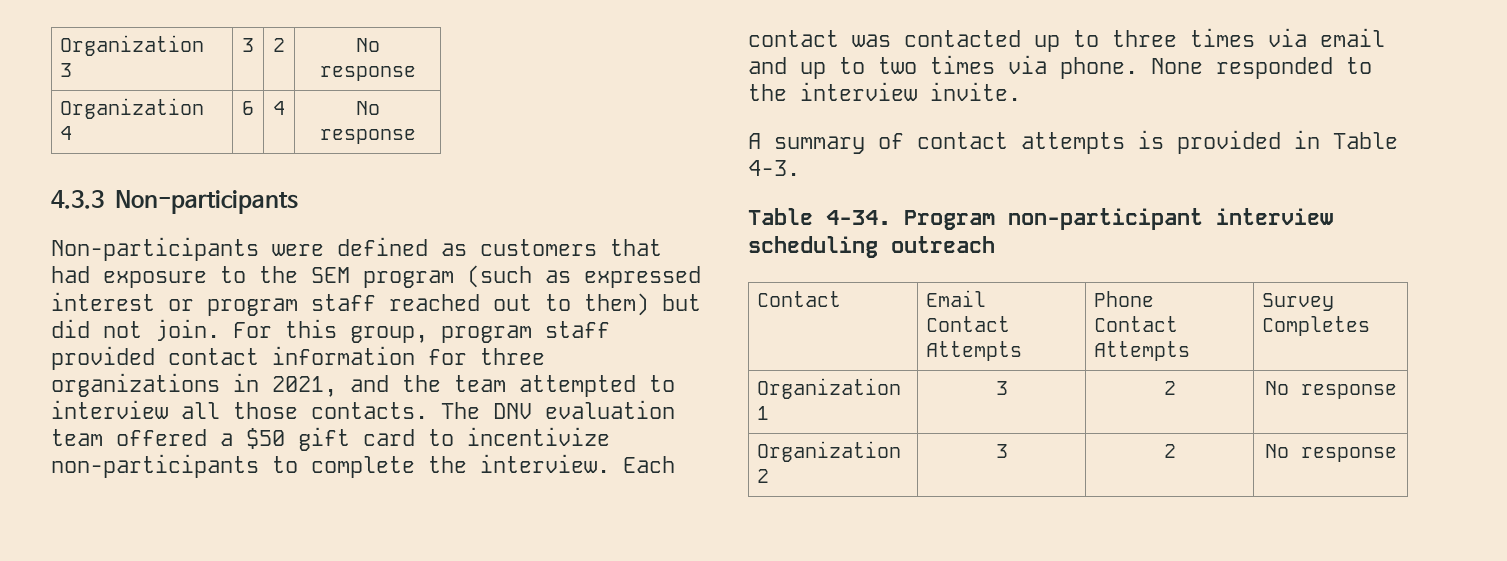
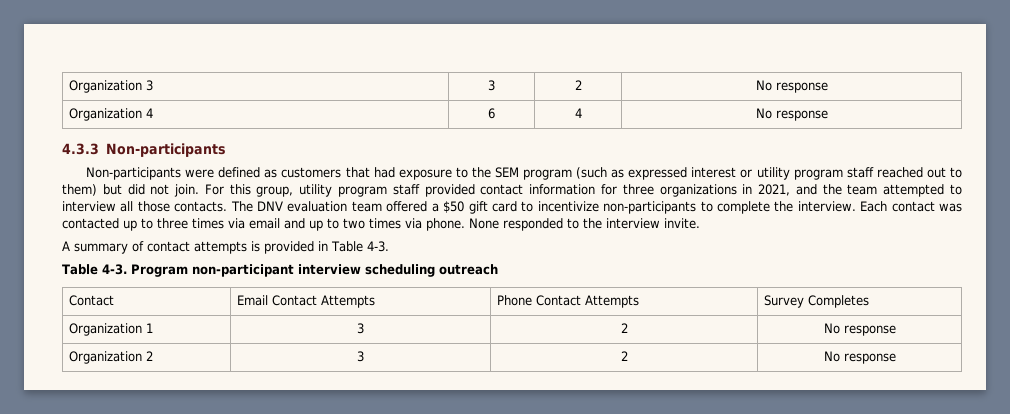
- Non-participants were defined as customers that had exposure to the SEM program (such as expressed interest or program staff reached out to them) but did not join.
+ Non-participants were defined as customers that had exposure to the SEM program (such as expressed interest or utility program staff reached out to them) but did not join.
- For this group, program staff provided contact information for three organizations in 2021, and the team attempted to interview all those contacts.
+ For this group, utility program staff provided contact information for three organizations in 2021, and the team attempted to interview all those contacts.
  A summary of contact attempts is provided in Table 4-3.
- Table 4-34.
+ Table 4-3.

